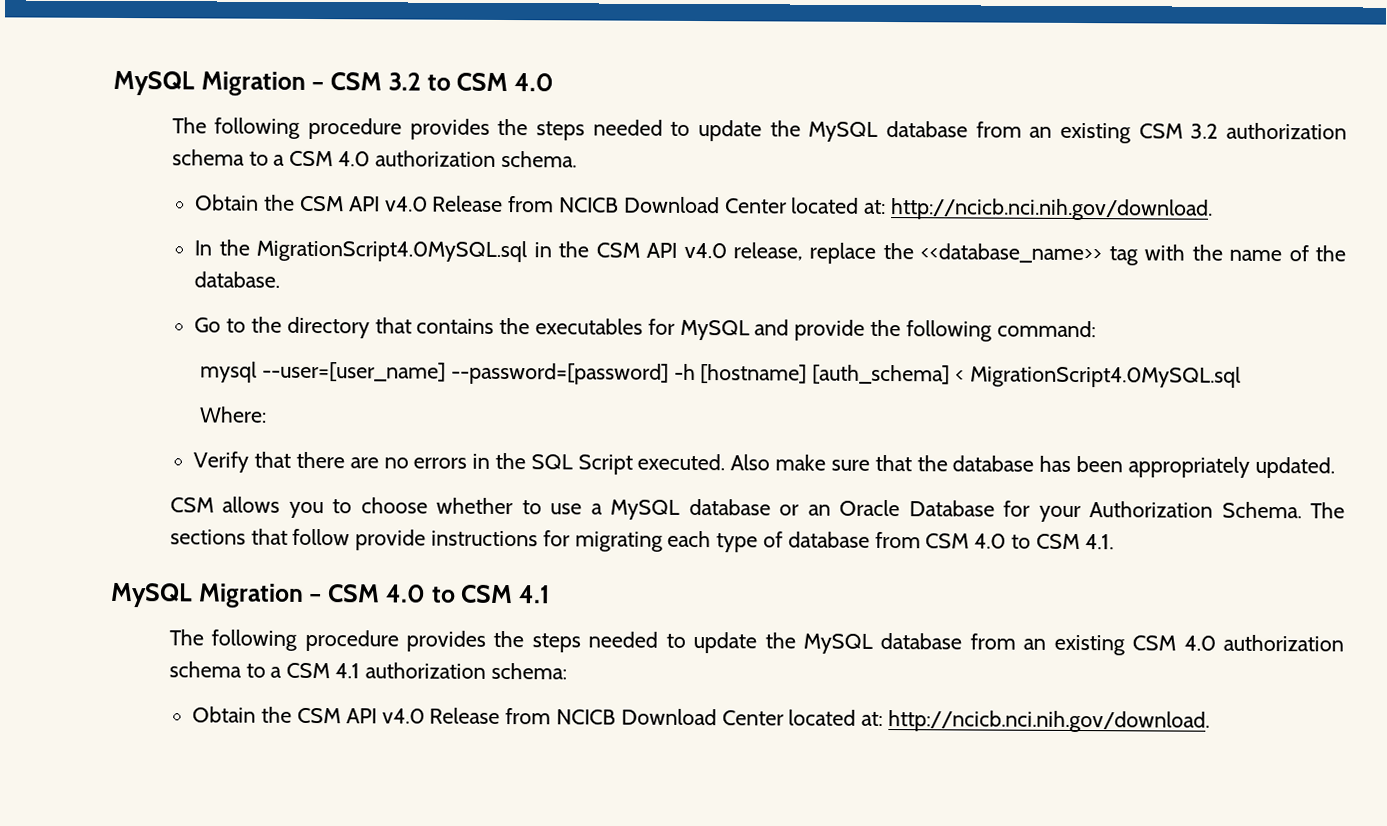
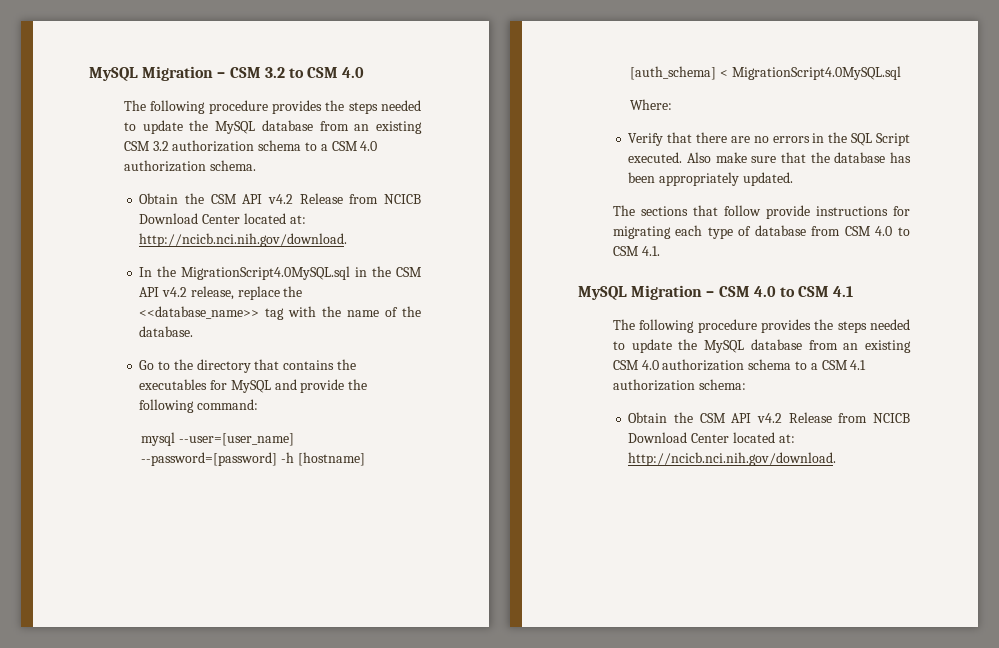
  The following procedure provides the steps needed to update the MySQL database from an existing CSM 3.2 authorization schema to a CSM 4.0 authorization schema.
- Obtain the CSM API v4.0 Release from NCICB Download Center located at: http://ncicb.nci.nih.gov/download.
+ Obtain the CSM API v4.2 Release from NCICB Download Center located at: http://ncicb.nci.nih.gov/download.
- In the MigrationScript4.0MySQL.sql in the CSM API v4.0 release, replace the <<database_name>> tag with the name of the database.
+ In the MigrationScript4.0MySQL.sql in the CSM API v4.2 release, replace the <<database_name>> tag with the name of the database.
- CSM allows you to choose whether to use a MySQL database or an Oracle Database for your Authorization Schema.
  The following procedure provides the steps needed to update the MySQL database from an existing CSM 4.0 authorization schema to a CSM 4.1 authorization schema:
- Obtain the CSM API v4.0 Release from NCICB Download Center located at: http://ncicb.nci.nih.gov/download.
+ Obtain the CSM API v4.2 Release from NCICB Download Center located at: http://ncicb.nci.nih.gov/download.

